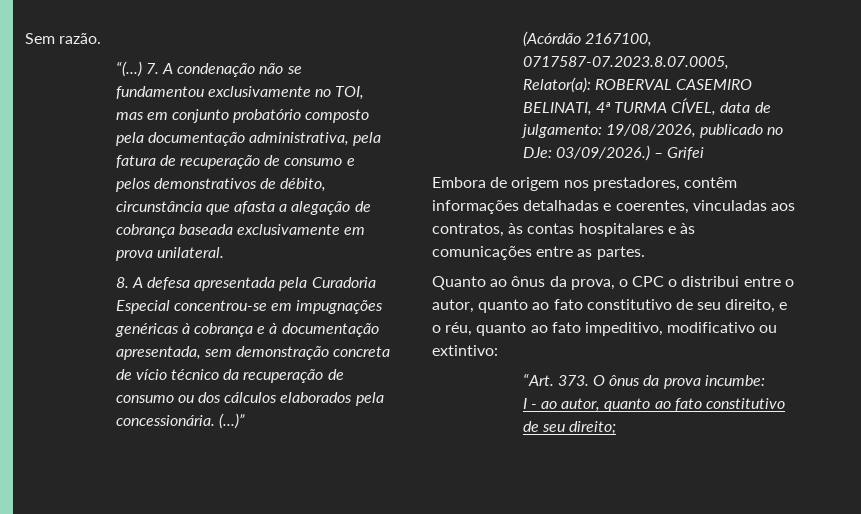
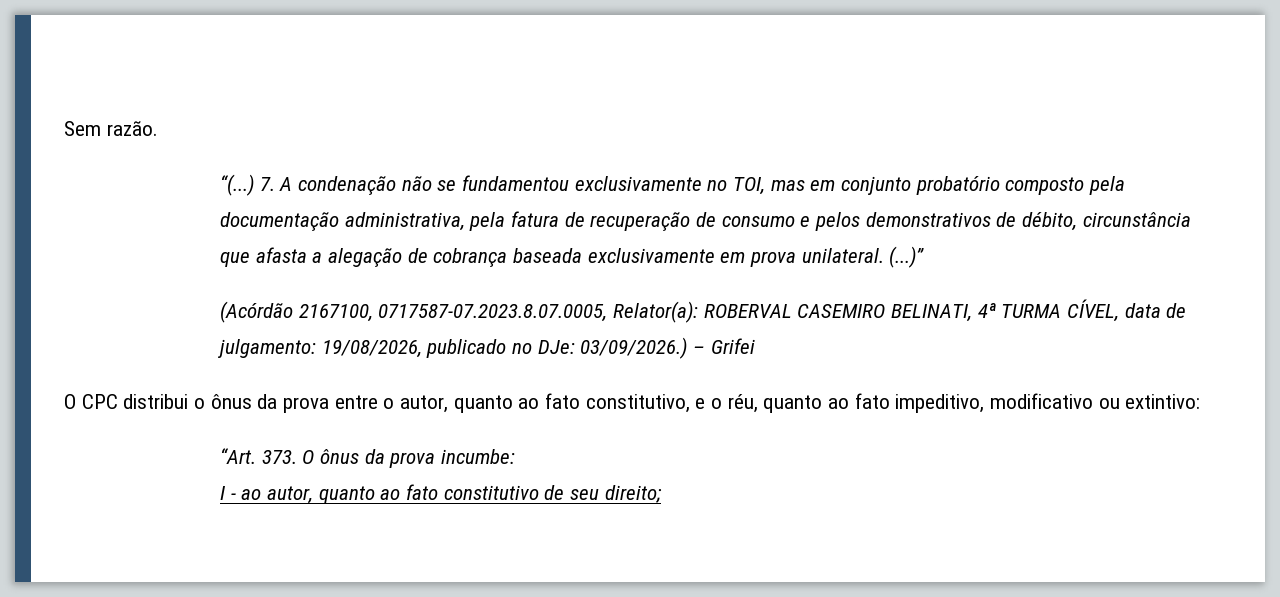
- 7. A condenação não se fundamentou exclusivamente no TOI, mas em conjunto probatório composto pela documentação administrativa, pela fatura de recuperação de consumo e pelos demonstrativos de débito, circunstância que afasta a alegação de cobrança baseada exclusivamente em prova unilateral.
- 8. A defesa apresentada pela Curadoria Especial concentrou-se em impugnações genéricas à cobrança e à documentação apresentada, sem demonstração concreta de vício técnico da recuperação de consumo ou dos cálculos elaborados pela concessionária. (...)”
+ 7. A condenação não se fundamentou exclusivamente no TOI, mas em conjunto probatório composto pela documentação administrativa, pela fatura de recuperação de consumo e pelos demonstrativos de débito, circunstância que afasta a alegação de cobrança baseada exclusivamente em prova unilateral. (...)”
- Embora de origem nos prestadores, contêm informações detalhadas e coerentes, vinculadas aos contratos, às contas hospitalares e às comunicações entre as partes.
- Quanto ao ônus da prova, o CPC o distribui entre o autor, quanto ao fato constitutivo de seu direito, e o réu, quanto ao fato impeditivo, modificativo ou extintivo:
+ O CPC distribui o ônus da prova entre o autor, quanto ao fato constitutivo, e o réu, quanto ao fato impeditivo, modificativo ou extintivo:

